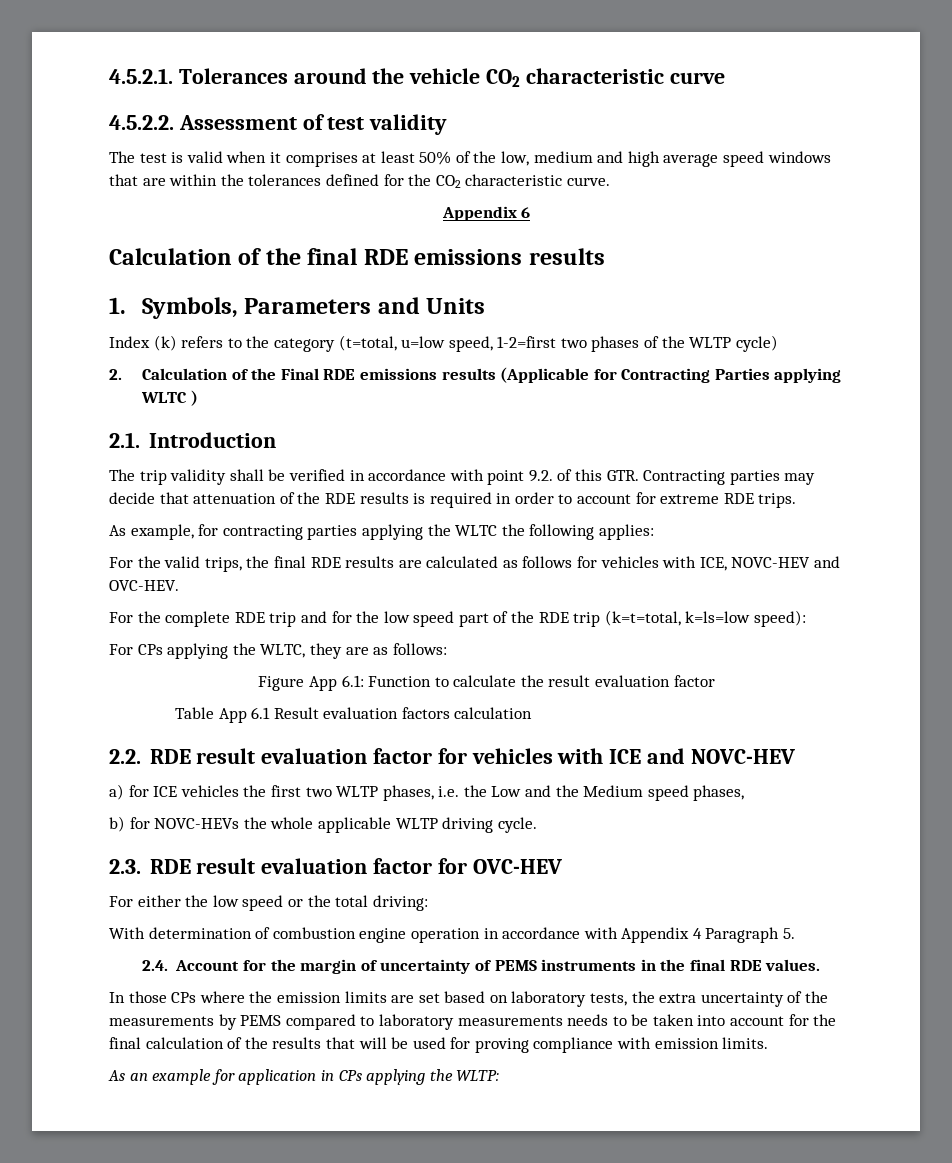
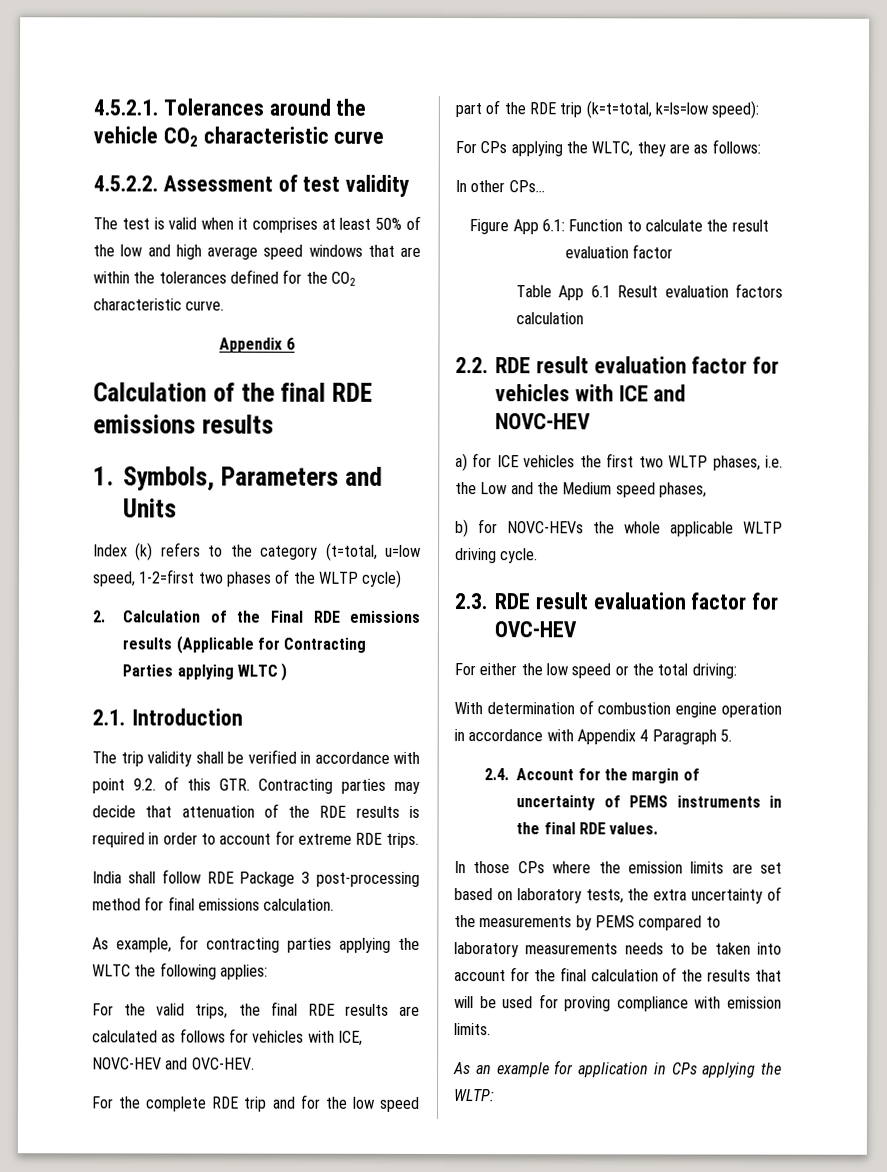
- The test is valid when it comprises at least 50% of the low, medium and high average speed windows that are within the tolerances defined for the CO2 characteristic curve.
+ The test is valid when it comprises at least 50% of the low and high average speed windows that are within the tolerances defined for the CO2 characteristic curve.
+ India shall follow RDE Package 3 post-processing method for final emissions calculation.
+ In other CPs…

